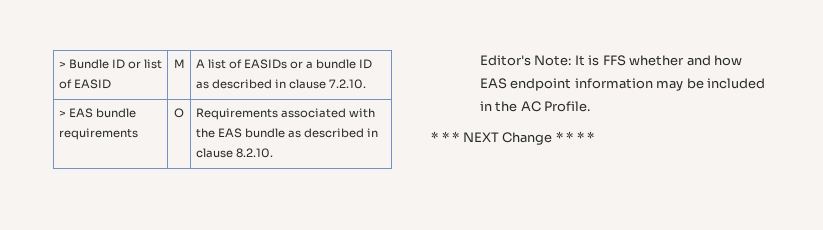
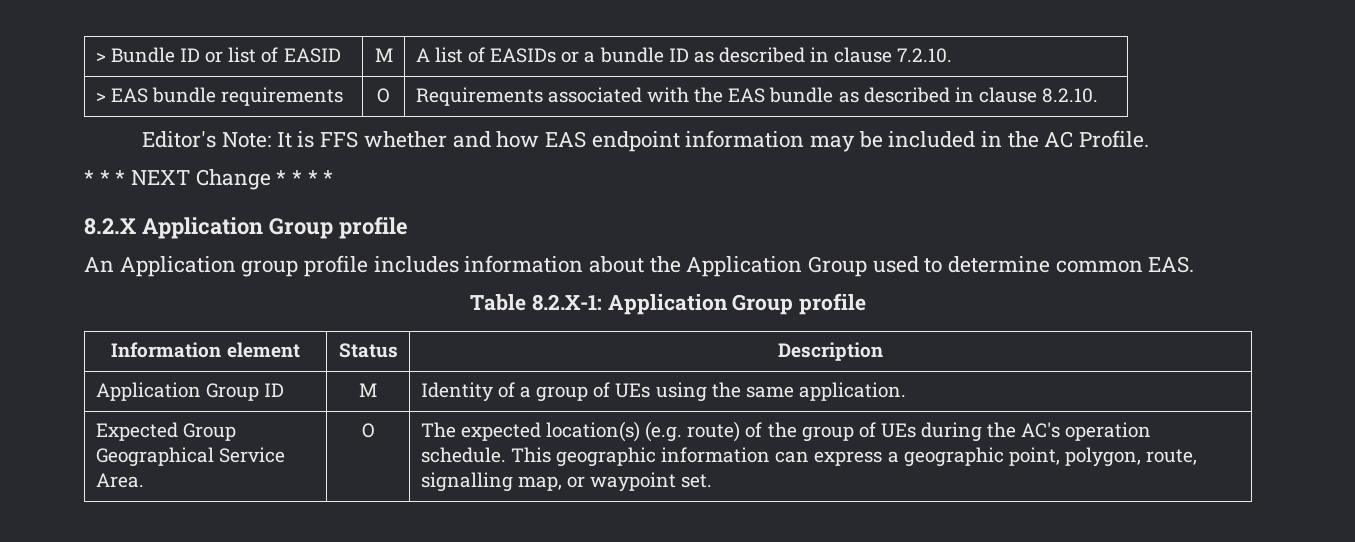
+ 8.2.X Application Group profile
+ An Application group profile includes information about the Application Group used to determine common EAS.
+ Table 8.2.X-1: Application Group profile
+ Information element | Status | Description
+ Application Group ID | M | Identity of a group of UEs using the same application.
+ Expected Group Geographical Service Area. | O | The expected location(s) (e.g. route) of the group of UEs during the AC's operation schedule. This geographic information can express a geographic point, polygon, route, signalling map, or waypoint set.

